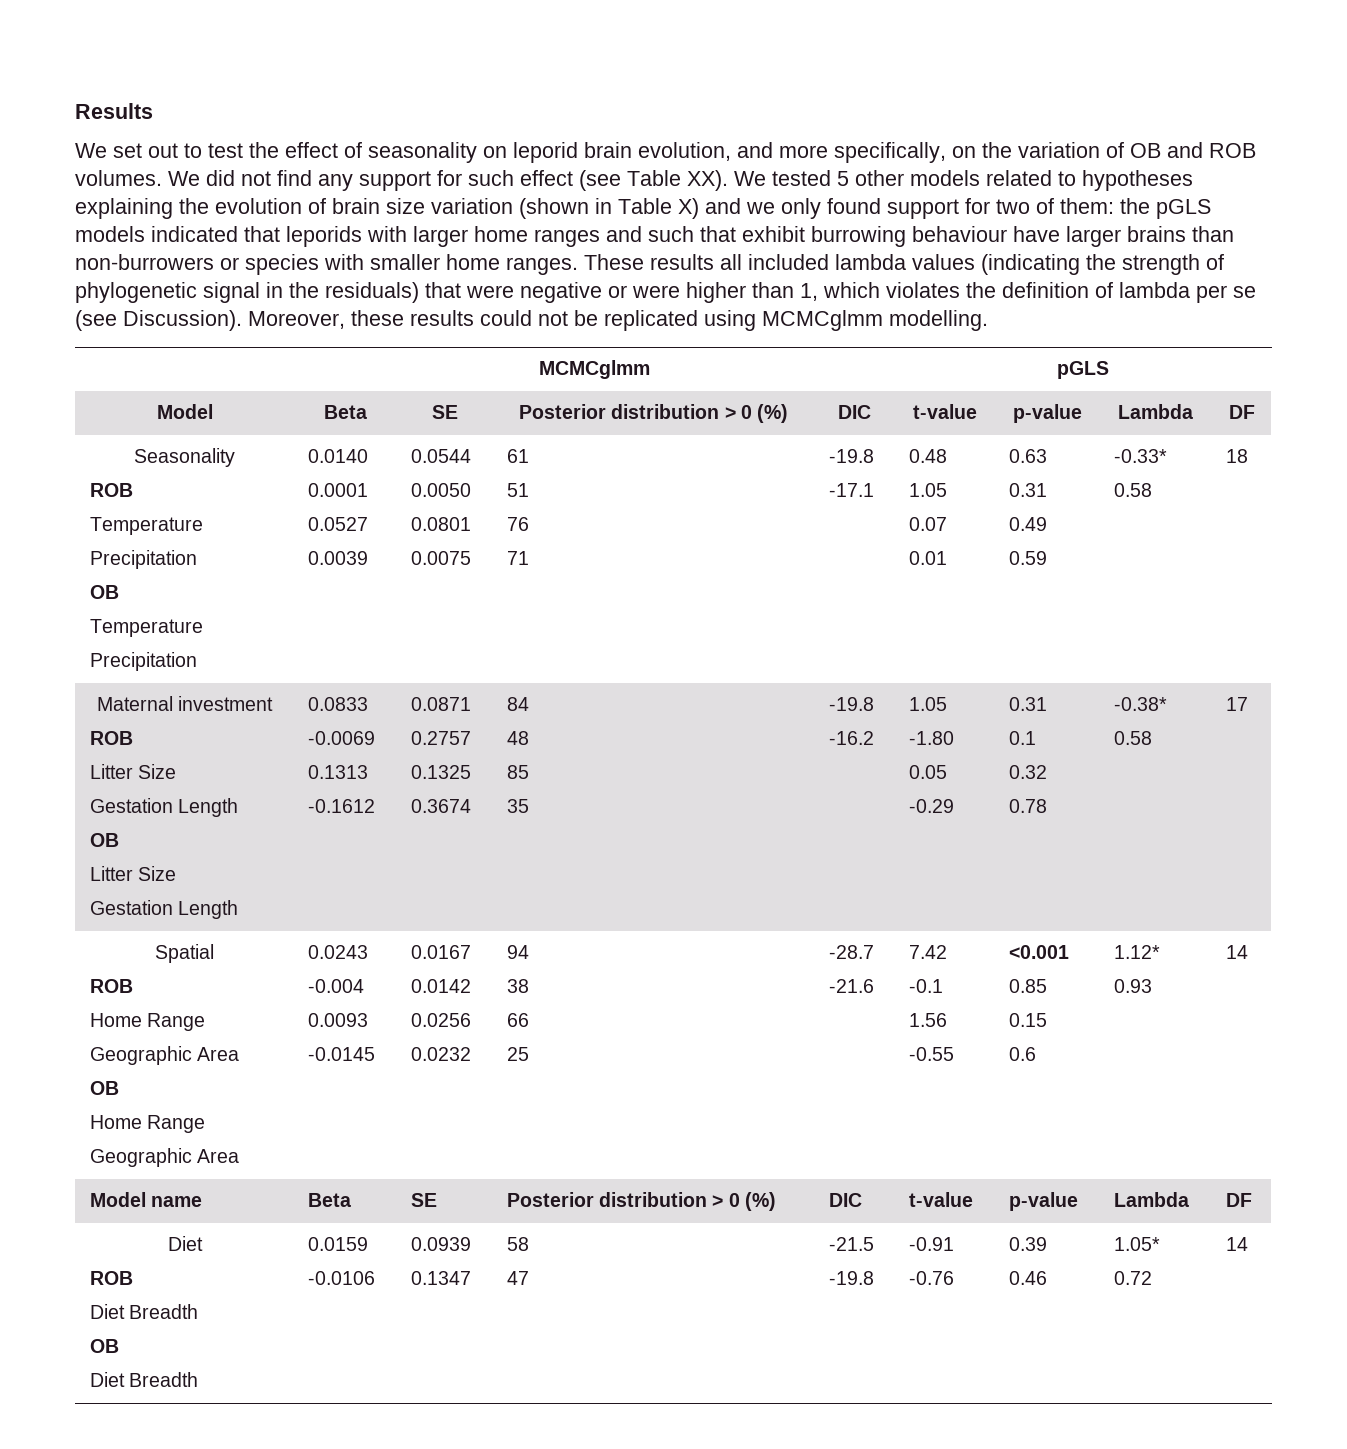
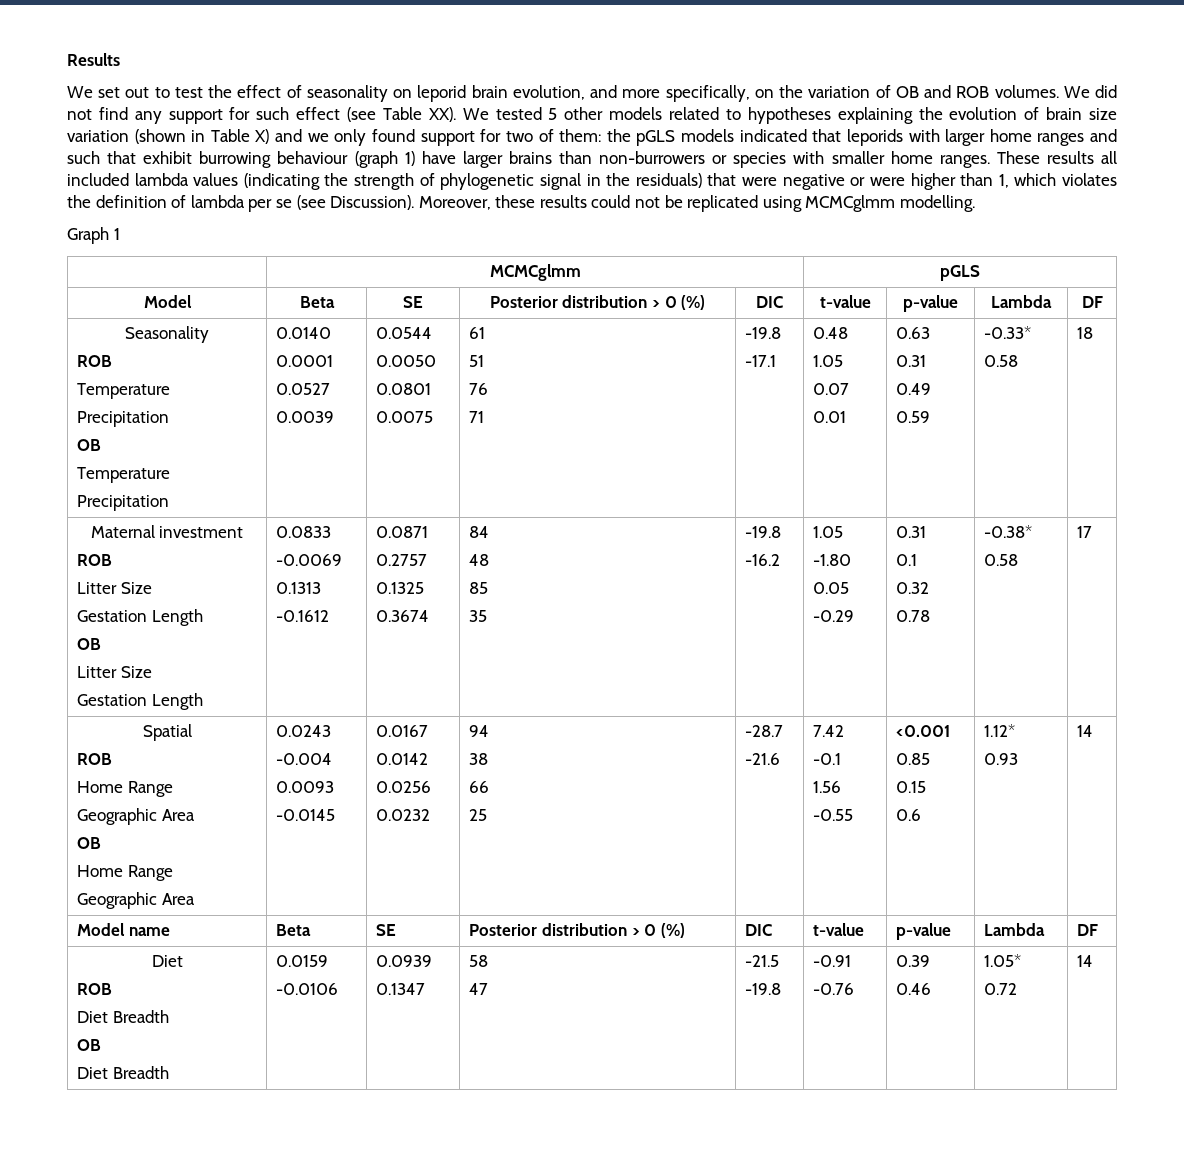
- the pGLS models indicated that leporids with larger home ranges and such that exhibit burrowing behaviour have larger brains than non-burrowers or species with smaller home ranges.
+ the pGLS models indicated that leporids with larger home ranges and such that exhibit burrowing behaviour (graph 1) have larger brains than non-burrowers or species with smaller home ranges.
+ Graph 1

